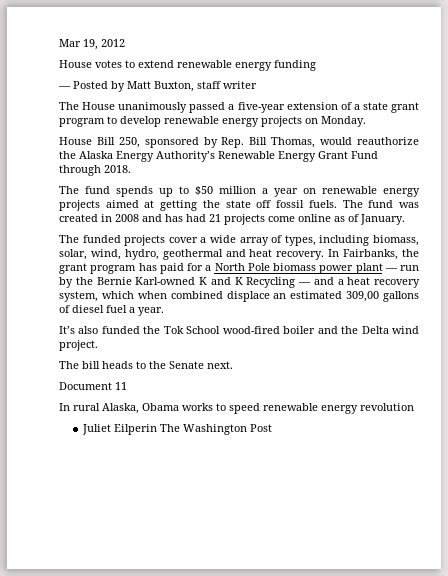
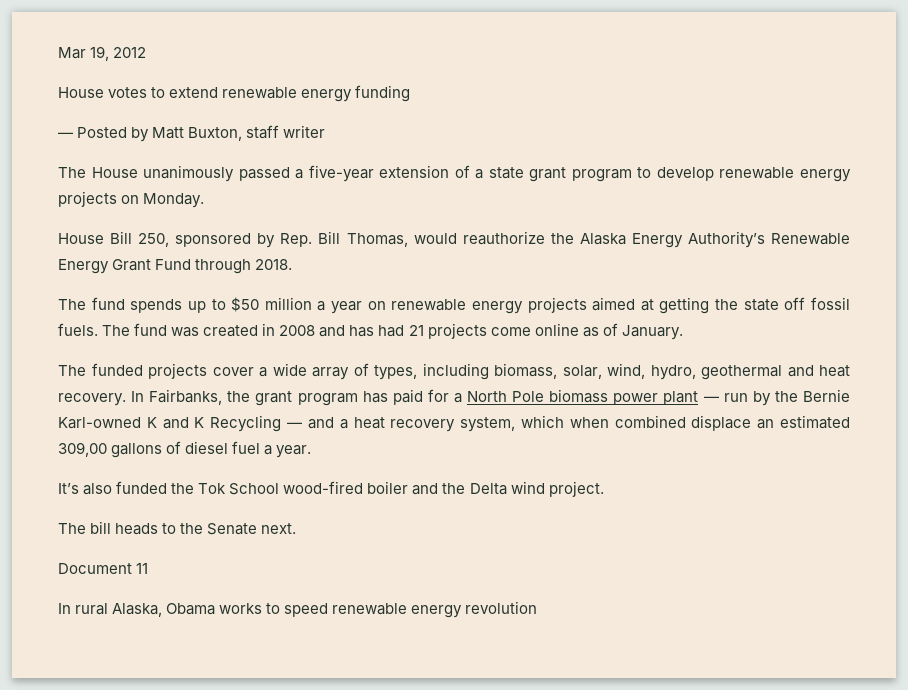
- Juliet Eilperin The Washington Post

